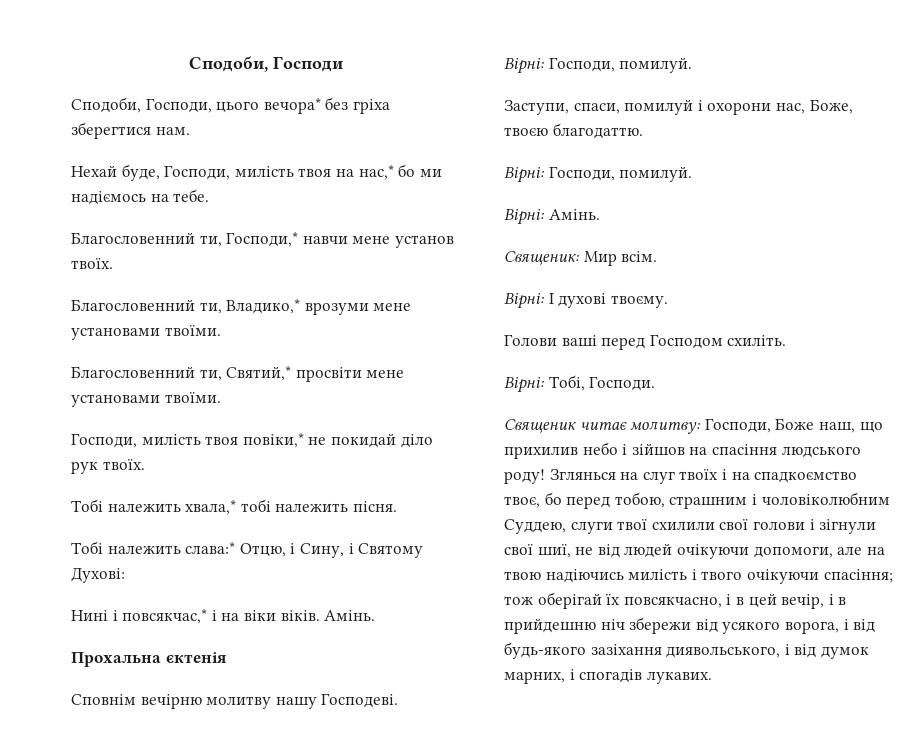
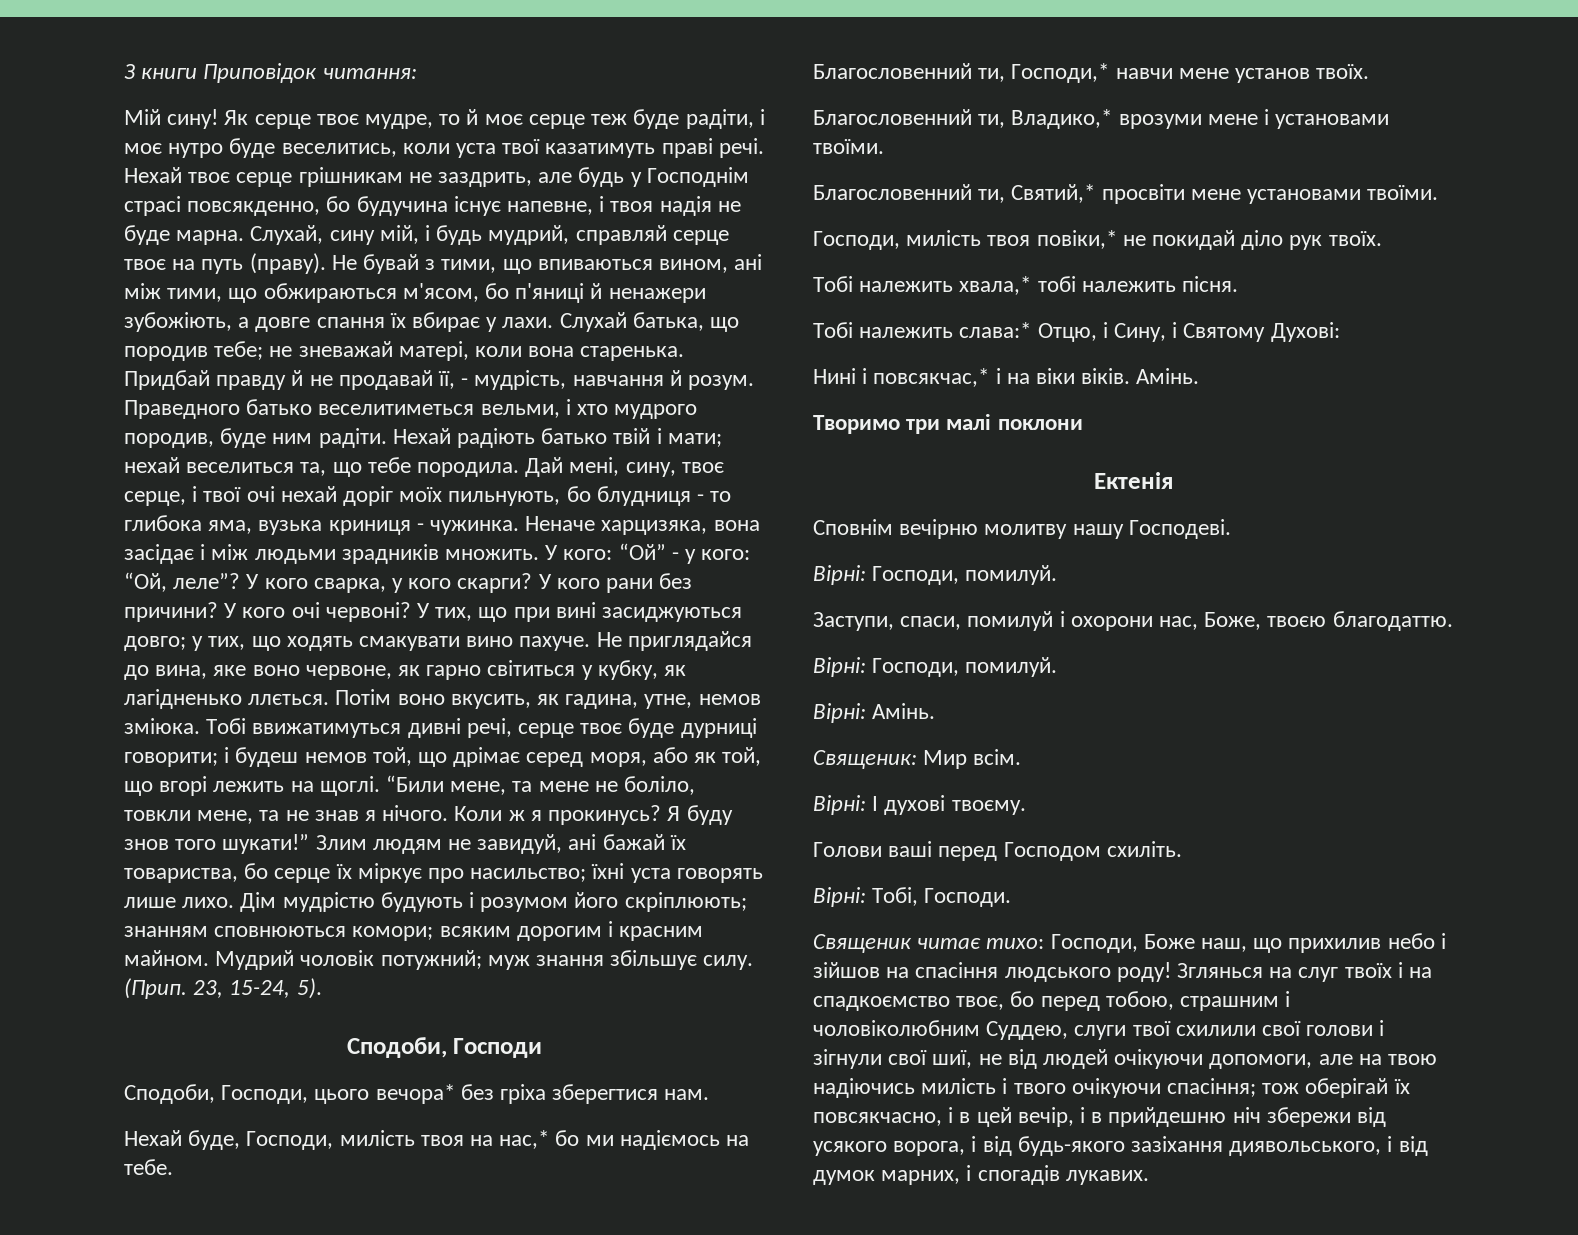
+ З книги Приповідок читання:
+ Мій сину! Як серце твоє мудре, то й моє серце теж буде радіти, і моє нутро буде веселитись, коли уста твої казатимуть праві речі. Нехай твоє серце грішникам не заздрить, але будь у Господнім страсі повсякденно, бо будучина існує напевне, і твоя надія не буде марна. Слухай, сину мій, і будь мудрий, справляй серце твоє на путь (праву). Не бувай з тими, що впиваються вином, ані між тими, що обжираються м'ясом, бо п'яниці й ненажери зубожіють, а довге спання їх вбирає у лахи. Слухай батька, що породив тебе; не зневажай матері, коли вона старенька. Придбай правду й не продавай її, - мудрість, навчання й розум. Праведного батько веселитиметься вельми, і хто мудрого породив, буде ним радіти. Нехай радіють батько твій і мати; нехай веселиться та, що тебе породила. Дай мені, сину, твоє серце, і твої очі нехай доріг моїх пильнують, бо блудниця - то глибока яма, вузька криниця - чужинка. Неначе харцизяка, вона засідає і між людьми зрадників множить. У кого: “Ой” - у кого: “Ой, леле”? У кого сварка, у кого скарги? У кого рани без причини? У кого очі червоні? У тих, що при вині засиджуються довго; у тих, що ходять смакувати вино пахуче. Не приглядайся до вина, яке воно червоне, як гарно світиться у кубку, як лагідненько ллється. Потім воно вкусить, як гадина, утне, немов зміюка. Тобі ввижатимуться дивні речі, серце твоє буде дурниці говорити; і будеш немов той, що дрімає серед моря, або як той, що вгорі лежить на щоглі. “Били мене, та мене не боліло, товкли мене, та не знав я нічого. Коли ж я прокинусь? Я буду знов того шукати!” Злим людям не завидуй, ані бажай їх товариства, бо серце їх міркує про насильство; їхні уста говорять лише лихо. Дім мудрістю будують і розумом його скріплюють; знанням сповнюються комори; всяким дорогим і красним майном. Мудрий чоловік потужний; муж знання збільшує силу. (Прип. 23, 15-24, 5).
- Благословенний ти, Владико,* врозуми мене установами твоїми.
+ Благословенний ти, Владико,* врозуми мене і установами твоїми.
- Прохальна єктенія
+ Творимо три малі поклони
+ Ектенія
- Священик читає молитву: Господи, Боже наш, що прихилив небо і зійшов на спасіння людського роду!
+ Священик читає тихо: Господи, Боже наш, що прихилив небо і зійшов на спасіння людського роду!

